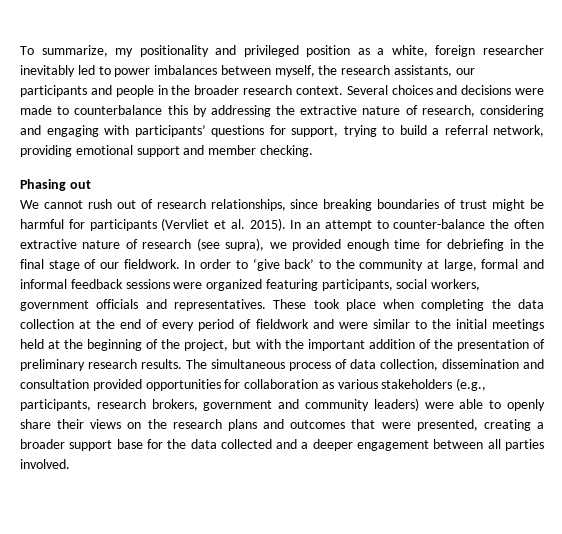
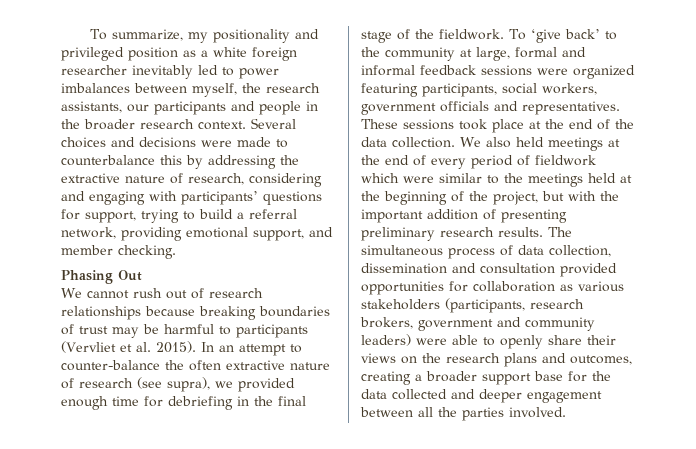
- To summarize, my positionality and privileged position as a white, foreign researcher inevitably led to power imbalances between myself, the research assistants, our participants and people in the broader research context.
+ To summarize, my positionality and privileged position as a white foreign researcher inevitably led to power imbalances between myself, the research assistants, our participants and people in the broader research context.
- Several choices and decisions were made to counterbalance this by addressing the extractive nature of research, considering and engaging with participants’ questions for support, trying to build a referral network, providing emotional support and member checking.
+ Several choices and decisions were made to counterbalance this by addressing the extractive nature of research, considering and engaging with participants’ questions for support, trying to build a referral network, providing emotional support, and member checking.
- Phasing out
+ Phasing Out
- We cannot rush out of research relationships, since breaking boundaries of trust might be harmful for participants (Vervliet et al. 2015).
+ We cannot rush out of research relationships because breaking boundaries of trust may be harmful to participants (Vervliet et al. 2015).
- In an attempt to counter-balance the often extractive nature of research (see supra), we provided enough time for debriefing in the final stage of our fieldwork. In order to ‘give back’ to the community at large, formal and informal feedback sessions were organized featuring participants, social workers, government officials and representatives.
+ In an attempt to counter-balance the often extractive nature of research (see supra), we provided enough time for debriefing in the final stage of the fieldwork. To ‘give back’ to the community at large, formal and informal feedback sessions were organized featuring participants, social workers, government officials and representatives.
- These took place when completing the data collection at the end of every period of fieldwork and were similar to the initial meetings held at the beginning of the project, but with the important addition of the presentation of preliminary research results.
+ These sessions took place at the end of the data collection. We also held meetings at the end of every period of fieldwork which were similar to the meetings held at the beginning of the project, but with the important addition of presenting preliminary research results.
- The simultaneous process of data collection, dissemination and consultation provided opportunities for collaboration as various stakeholders (e.g., participants, research brokers, government and community leaders) were able to openly share their views on the research plans and outcomes that were presented, creating a broader support base for the data collected and a deeper engagement between all parties involved.
+ The simultaneous process of data collection, dissemination and consultation provided opportunities for collaboration as various stakeholders (participants, research brokers, government and community leaders) were able to openly share their views on the research plans and outcomes, creating a broader support base for the data collected and deeper engagement between all the parties involved.

